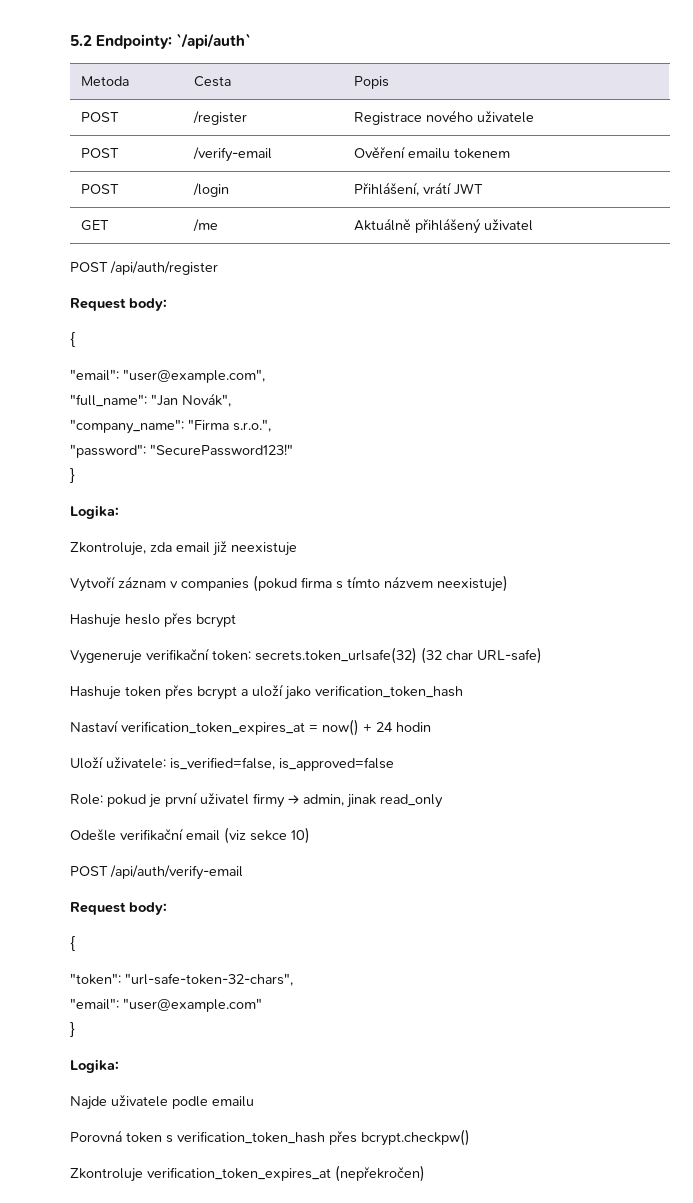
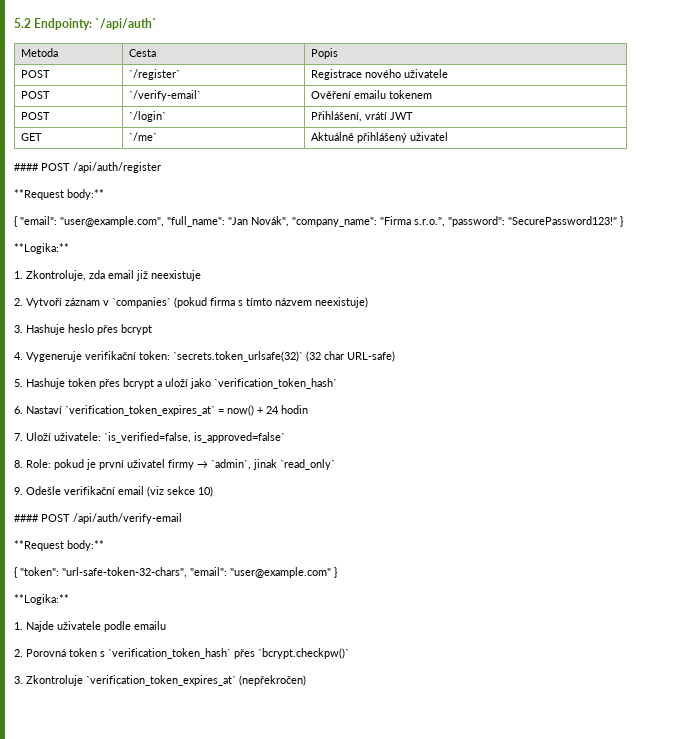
- POST | /register | Registrace nového uživatele
+ POST | `/register` | Registrace nového uživatele
- POST | /verify-email | Ověření emailu tokenem
+ POST | `/verify-email` | Ověření emailu tokenem
- POST | /login | Přihlášení, vrátí JWT
+ POST | `/login` | Přihlášení, vrátí JWT
- GET | /me | Aktuálně přihlášený uživatel
+ GET | `/me` | Aktuálně přihlášený uživatel
- POST /api/auth/register
- Request body:
- {
- "email": "user@example.com",
- "full_name": "Jan Novák",
- "company_name": "Firma s.r.o.",
- "password": "SecurePassword123!"
- }
- Logika:
- Zkontroluje, zda email již neexistuje
+ #### POST /api/auth/register
+ **Request body:**
+ { "email": "user@example.com", "full_name": "Jan Novák", "company_name": "Firma s.r.o.", "password": "SecurePassword123!" }
+ **Logika:**
+ 1. Zkontroluje, zda email již neexistuje
- Vytvoří záznam v companies (pokud firma s tímto názvem neexistuje)
+ 2. Vytvoří záznam v `companies` (pokud firma s tímto názvem neexistuje)
- Hashuje heslo přes bcrypt
+ 3. Hashuje heslo přes bcrypt
- Vygeneruje verifikační token: secrets.token_urlsafe(32) (32 char URL-safe)
+ 4. Vygeneruje verifikační token: `secrets.token_urlsafe(32)` (32 char URL-safe)
- Hashuje token přes bcrypt a uloží jako verification_token_hash
- Nastaví verification_token_expires_at = now() + 24 hodin
+ 5. Hashuje token přes bcrypt a uloží jako `verification_token_hash`
+ 6. Nastaví `verification_token_expires_at` = now() + 24 hodin
- Uloží uživatele: is_verified=false, is_approved=false
- Role: pokud je první uživatel firmy → admin, jinak read_only
- Odešle verifikační email (viz sekce 10)
+ 7. Uloží uživatele: `is_verified=false, is_approved=false`
+ 8. Role: pokud je první uživatel firmy → `admin`, jinak `read_only`
+ 9. Odešle verifikační email (viz sekce 10)
- POST /api/auth/verify-email
- Request body:
- {
- "token": "url-safe-token-32-chars",
- "email": "user@example.com"
- }
- Logika:
- Najde uživatele podle emailu
+ #### POST /api/auth/verify-email
+ **Request body:**
+ { "token": "url-safe-token-32-chars", "email": "user@example.com" }
+ **Logika:**
+ 1. Najde uživatele podle emailu
- Porovná token s verification_token_hash přes bcrypt.checkpw()
- Zkontroluje verification_token_expires_at (nepřekročen)
+ 2. Porovná token s `verification_token_hash` přes `bcrypt.checkpw()`
+ 3. Zkontroluje `verification_token_expires_at` (nepřekročen)

